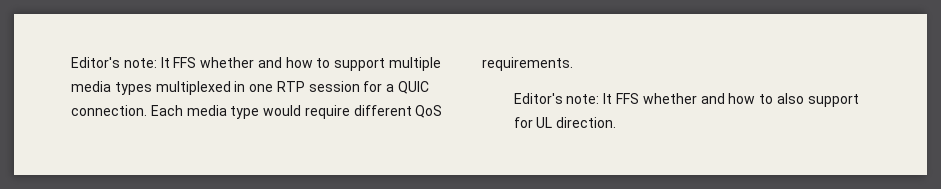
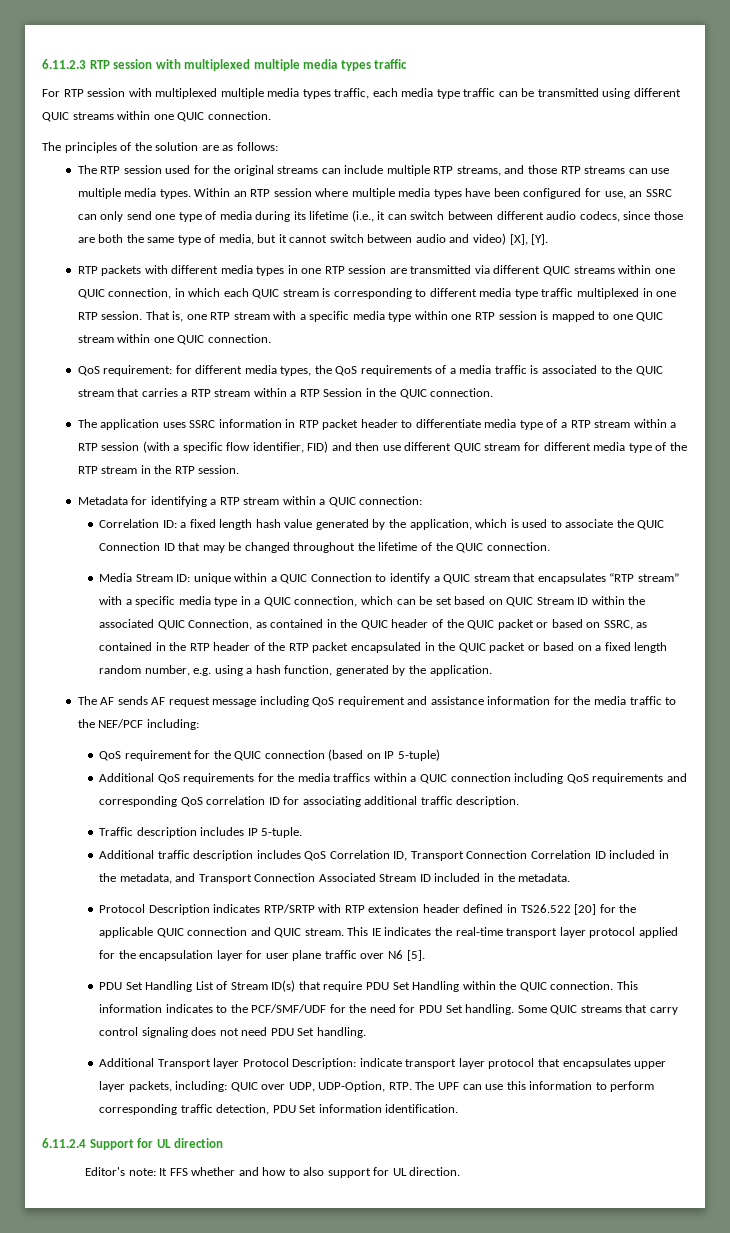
- Editor's note: It FFS whether and how to support multiple media types multiplexed in one RTP session for a QUIC connection. Each media type would require different QoS requirements.
+ 6.11.2.3 RTP session with multiplexed multiple media types traffic
+ For RTP session with multiplexed multiple media types traffic, each media type traffic can be transmitted using different QUIC streams within one QUIC connection.
+ The principles of the solution are as follows:
+ The RTP session used for the original streams can include multiple RTP streams, and those RTP streams can use multiple media types. Within an RTP session where multiple media types have been configured for use, an SSRC can only send one type of media during its lifetime (i.e., it can switch between different audio codecs, since those are both the same type of media, but it cannot switch between audio and video) [X], [Y].
+ RTP packets with different media types in one RTP session are transmitted via different QUIC streams within one QUIC connection, in which each QUIC stream is corresponding to different media type traffic multiplexed in one RTP session. That is, one RTP stream with a specific media type within one RTP session is mapped to one QUIC stream within one QUIC connection.
+ QoS requirement: for different media types, the QoS requirements of a media traffic is associated to the QUIC stream that carries a RTP stream within a RTP Session in the QUIC connection.
+ The application uses SSRC information in RTP packet header to differentiate media type of a RTP stream within a RTP session (with a specific flow identifier, FID) and then use different QUIC stream for different media type of the RTP stream in the RTP session.
+ Metadata for identifying a RTP stream within a QUIC connection:
+ Correlation ID: a fixed length hash value generated by the application, which is used to associate the QUIC Connection ID that may be changed throughout the lifetime of the QUIC connection.
+ Media Stream ID: unique within a QUIC Connection to identify a QUIC stream that encapsulates “RTP stream” with a specific media type in a QUIC connection, which can be set based on QUIC Stream ID within the associated QUIC Connection, as contained in the QUIC header of the QUIC packet or based on SSRC, as contained in the RTP header of the RTP packet encapsulated in the QUIC packet or based on a fixed length random number, e.g. using a hash function, generated by the application.
+ The AF sends AF request message including QoS requirement and assistance information for the media traffic to the NEF/PCF including:
+ QoS requirement for the QUIC connection (based on IP 5-tuple)
+ Additional QoS requirements for the media traffics within a QUIC connection including QoS requirements and corresponding QoS correlation ID for associating additional traffic description.
+ Traffic description includes IP 5-tuple.
+ Additional traffic description includes QoS Correlation ID, Transport Connection Correlation ID included in the metadata, and Transport Connection Associated Stream ID included in the metadata.
+ Protocol Description indicates RTP/SRTP with RTP extension header defined in TS26.522 [20] for the applicable QUIC connection and QUIC stream. This IE indicates the real-time transport layer protocol applied for the encapsulation layer for user plane traffic over N6 [5].
+ PDU Set Handling List of Stream ID(s) that require PDU Set Handling within the QUIC connection. This information indicates to the PCF/SMF/UDF for the need for PDU Set handling. Some QUIC streams that carry control signaling does not need PDU Set handling.
+ Additional Transport layer Protocol Description: indicate transport layer protocol that encapsulates upper layer packets, including: QUIC over UDP, UDP-Option, RTP. The UPF can use this information to perform corresponding traffic detection, PDU Set information identification.
+ 6.11.2.4 Support for UL direction

